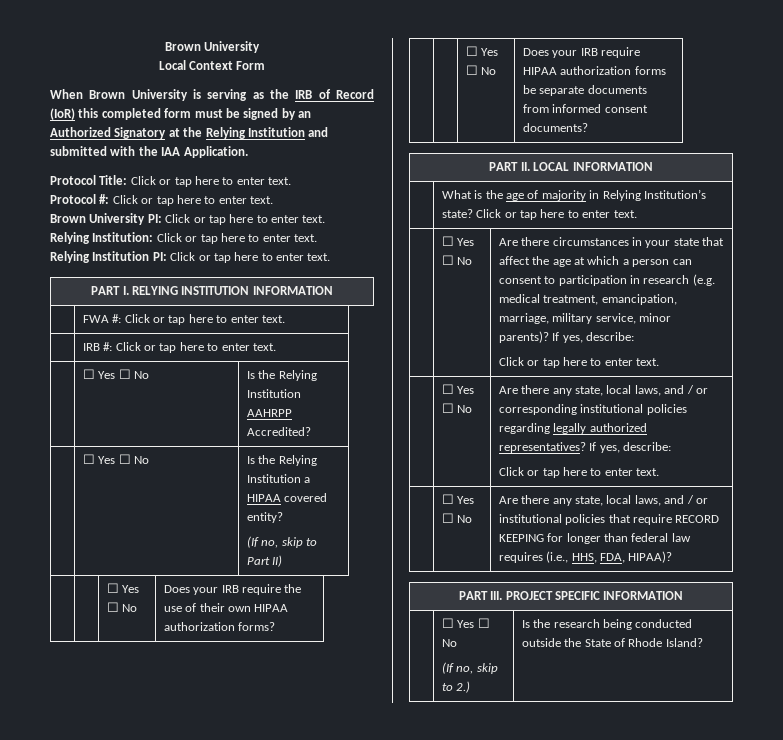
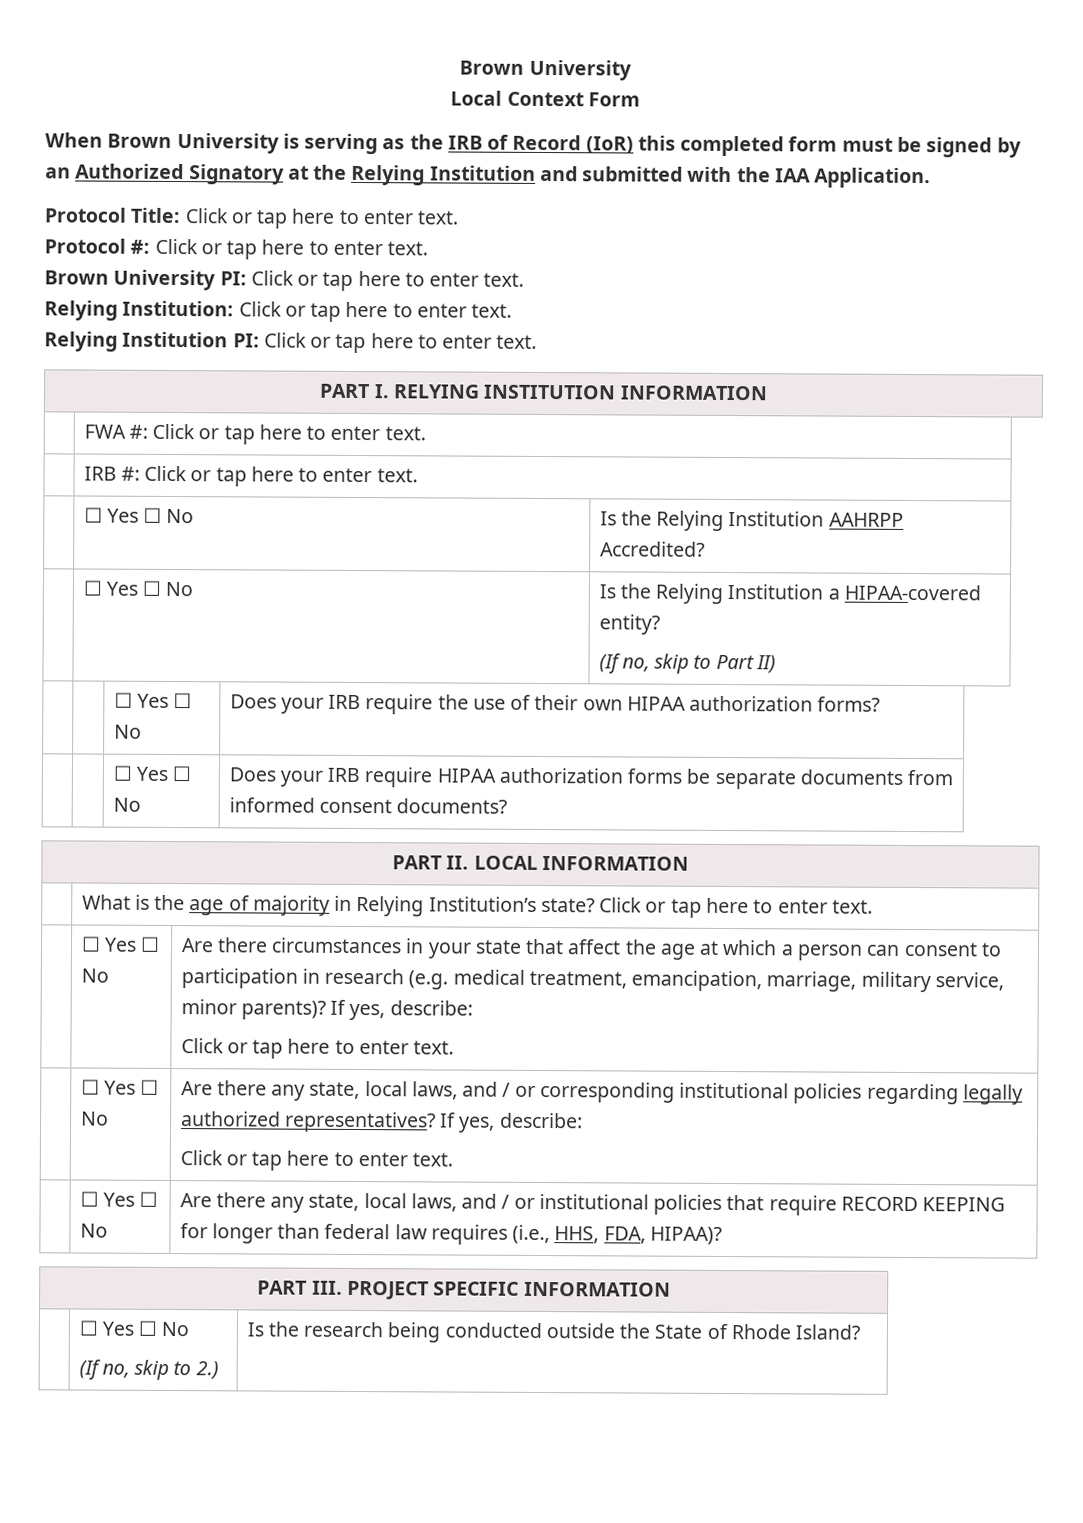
- | ☐ Yes ☐ No | Is the Relying Institution a HIPAA covered entity?
+ | ☐ Yes ☐ No | Is the Relying Institution a HIPAA-covered entity?

